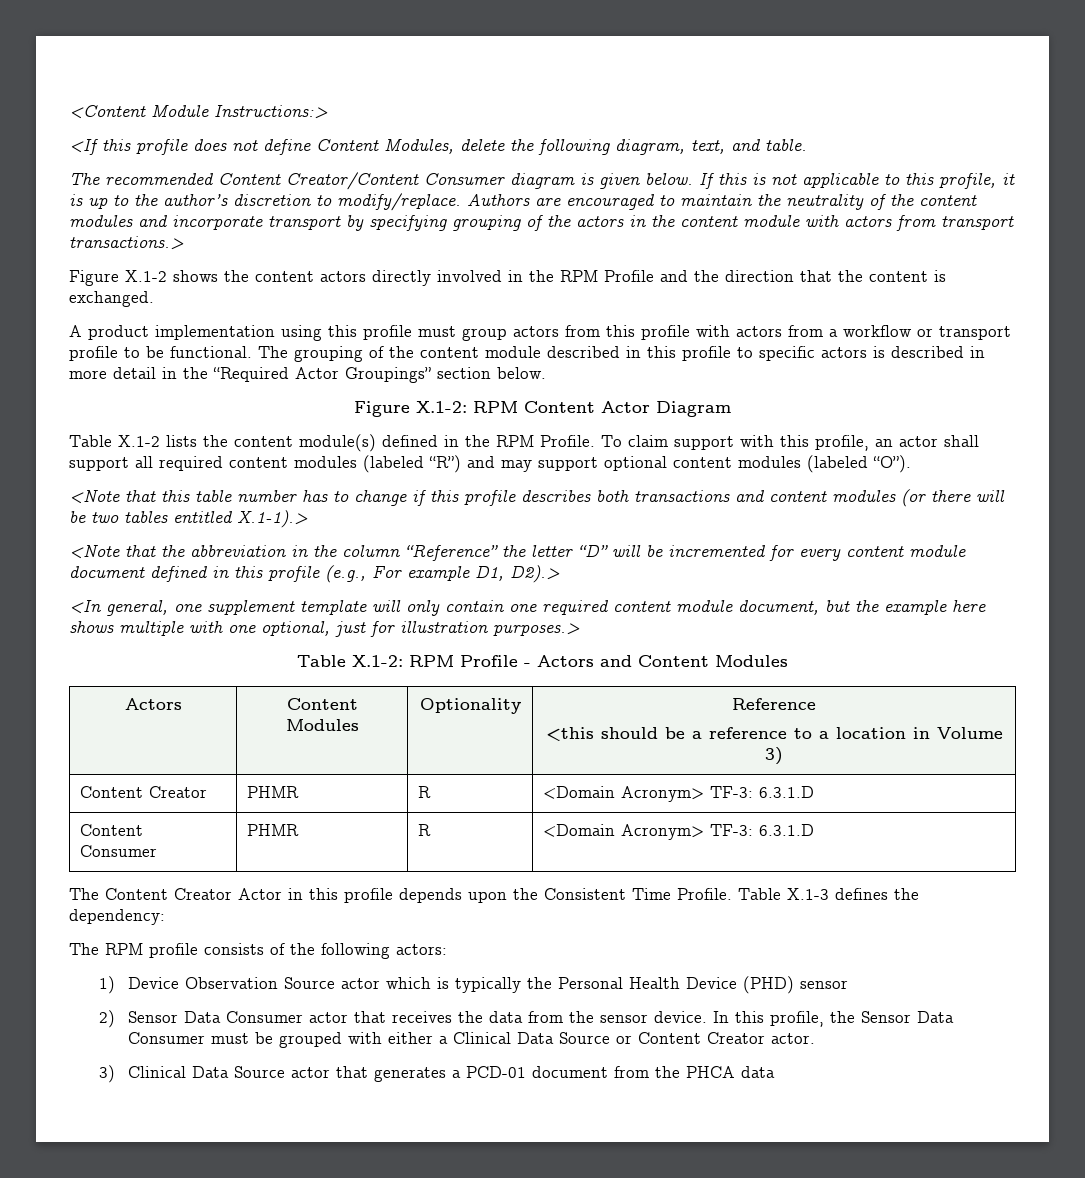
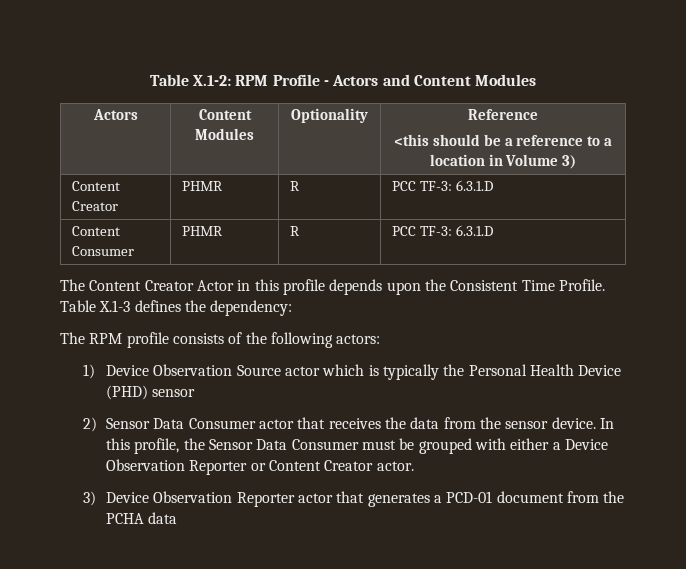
- <Content Module Instructions:>
- <If this profile does not define Content Modules, delete the following diagram, text, and table.
- The recommended Content Creator/Content Consumer diagram is given below. If this is not applicable to this profile, it is up to the author’s discretion to modify/replace. Authors are encouraged to maintain the neutrality of the content modules and incorporate transport by specifying grouping of the actors in the content module with actors from transport transactions.>
- Figure X.1-2 shows the content actors directly involved in the RPM Profile and the direction that the content is exchanged.
- A product implementation using this profile must group actors from this profile with actors from a workflow or transport profile to be functional. The grouping of the content module described in this profile to specific actors is described in more detail in the “Required Actor Groupings” section below.
- Figure X.1-2: RPM Content Actor Diagram
- Table X.1-2 lists the content module(s) defined in the RPM Profile. To claim support with this profile, an actor shall support all required content modules (labeled “R”) and may support optional content modules (labeled “O”).
- <Note that this table number has to change if this profile describes both transactions and content modules (or there will be two tables entitled X.1-1).>
- <Note that the abbreviation in the column “Reference” the letter “D” will be incremented for every content module document defined in this profile (e.g., For example D1, D2).>
- <In general, one supplement template will only contain one required content module document, but the example here shows multiple with one optional, just for illustration purposes.>
- Content Creator | PHMR | R | <Domain Acronym> TF-3: 6.3.1.D
+ Content Creator | PHMR | R | PCC TF-3: 6.3.1.D
- Content Consumer | PHMR | R | <Domain Acronym> TF-3: 6.3.1.D
+ Content Consumer | PHMR | R | PCC TF-3: 6.3.1.D
- In this profile, the Sensor Data Consumer must be grouped with either a Clinical Data Source or Content Creator actor.
+ In this profile, the Sensor Data Consumer must be grouped with either a Device Observation Reporter or Content Creator actor.
- 3) Clinical Data Source actor that generates a PCD-01 document from the PHCA data
+ 3) Device Observation Reporter actor that generates a PCD-01 document from the PCHA data

